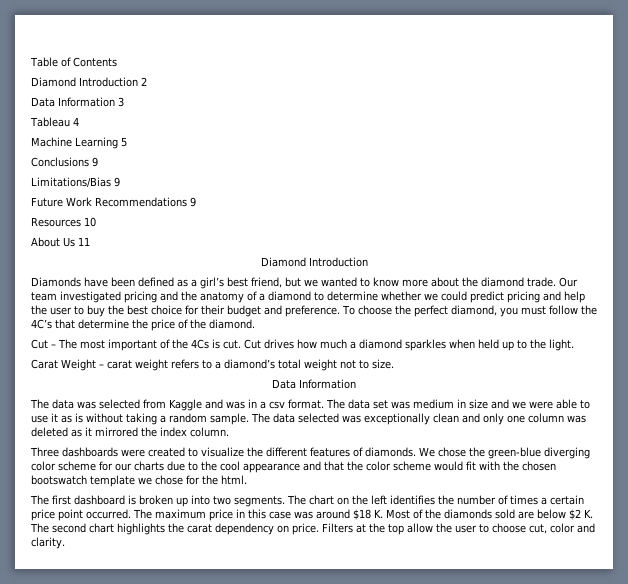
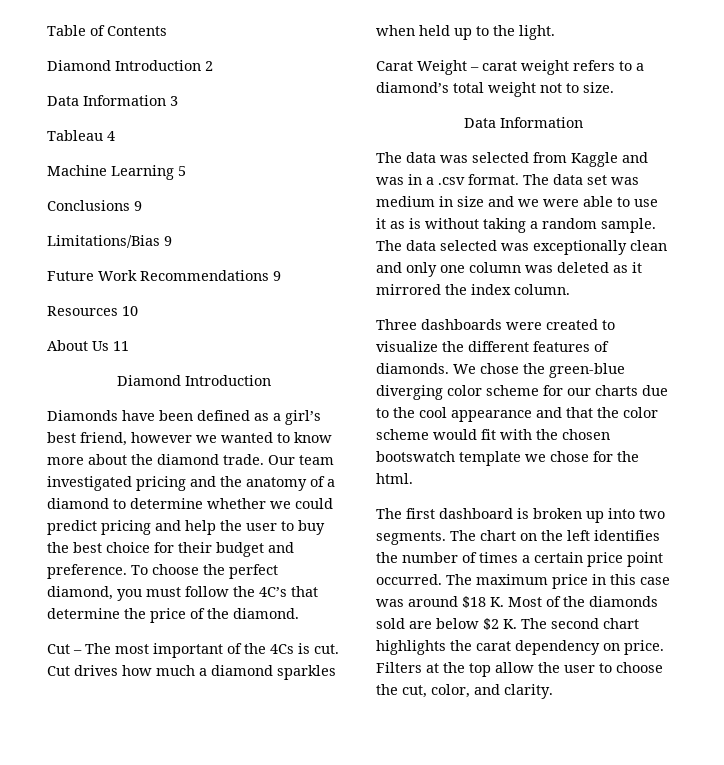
- Diamonds have been defined as a girl’s best friend, but we wanted to know more about the diamond trade.
+ Diamonds have been defined as a girl’s best friend, however we wanted to know more about the diamond trade.
- The data was selected from Kaggle and was in a csv format.
+ The data was selected from Kaggle and was in a .csv format.
- Filters at the top allow the user to choose cut, color and clarity.
+ Filters at the top allow the user to choose the cut, color, and clarity.

